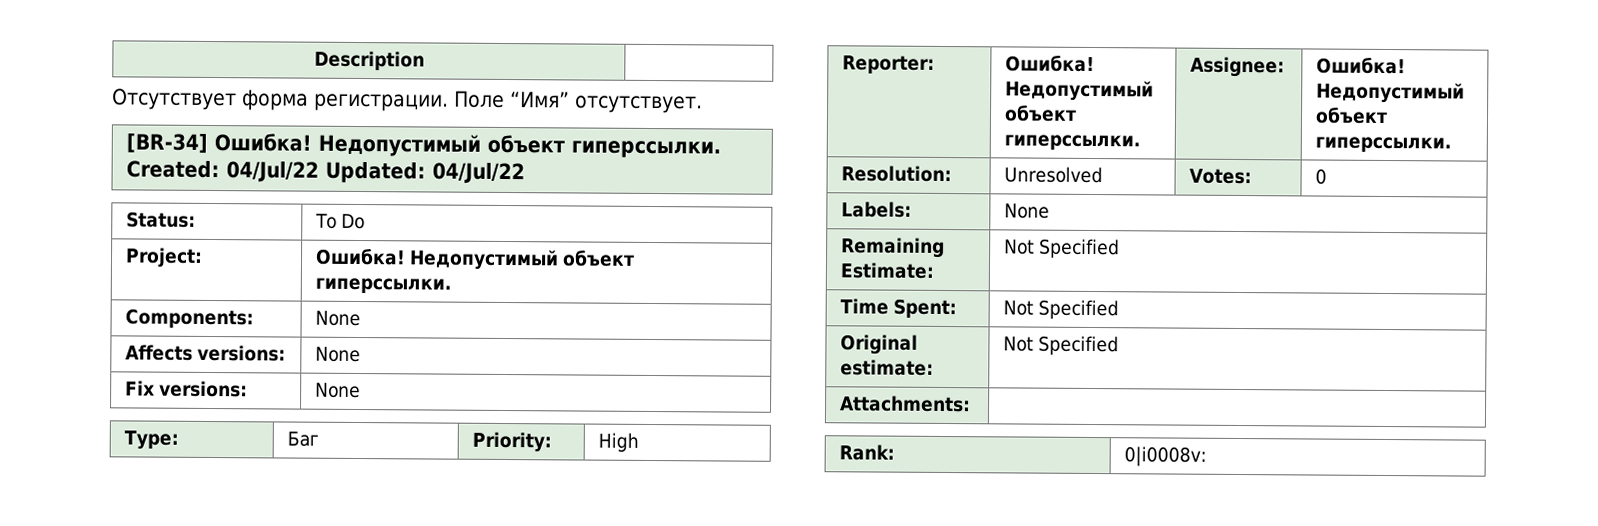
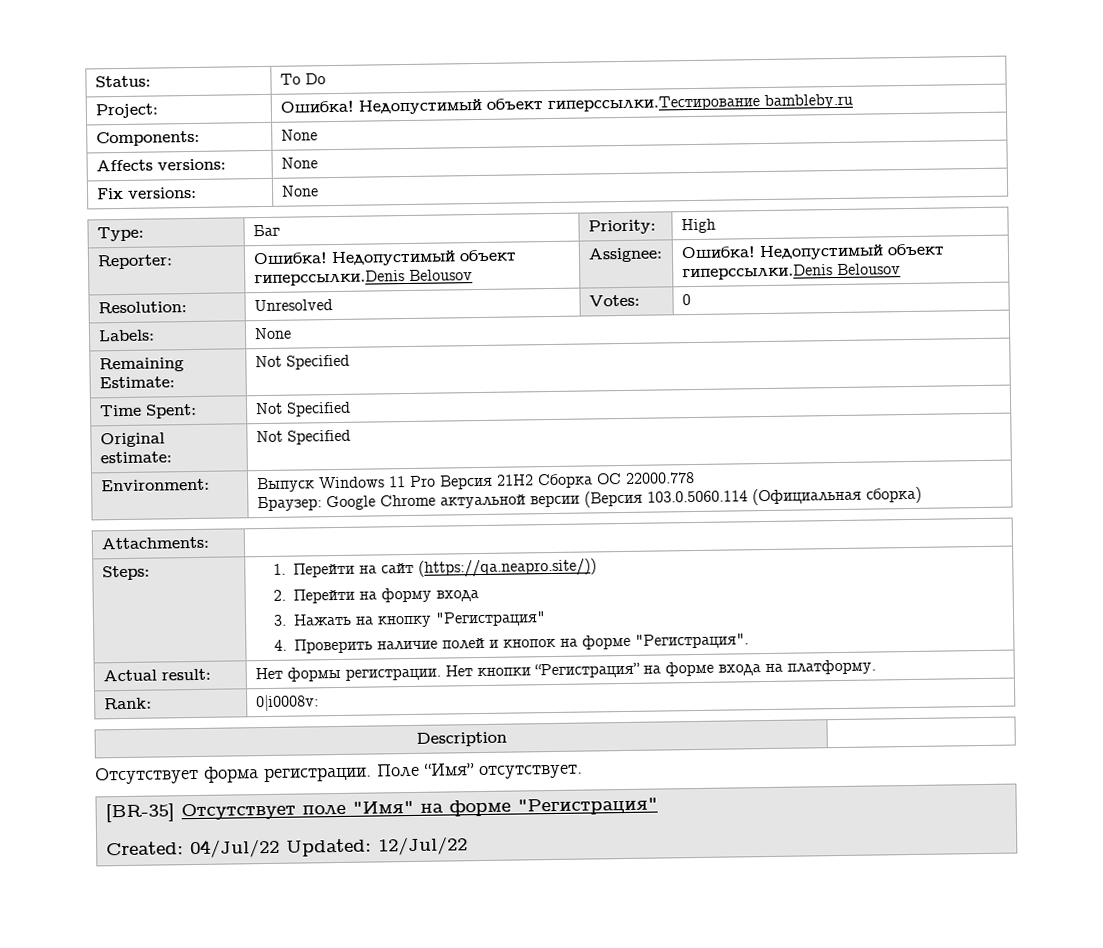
- Description |
- Отсутствует форма регистрации. Поле “Имя” отсутствует.
- [BR-34] Ошибка! Недопустимый объект гиперссылки. Created: 04/Jul/22 Updated: 04/Jul/22
- Project: | Ошибка! Недопустимый объект гиперссылки.
+ Project: | Ошибка! Недопустимый объект гиперссылки.Тестирование bambleby.ru
- Reporter: | Ошибка! Недопустимый объект гиперссылки. | Assignee: | Ошибка! Недопустимый объект гиперссылки.
+ Reporter: | Ошибка! Недопустимый объект гиперссылки.Denis Belousov | Assignee: | Ошибка! Недопустимый объект гиперссылки.Denis Belousov
+ Environment: | Выпуск Windows 11 Pro Версия 21H2 Сборка ОС 22000.778
+ Браузер: Google Chrome актуальной версии (Версия 103.0.5060.114 (Официальная сборка)
  Attachments: |
+ Steps: | 1. Перейти на сайт (https://qa.neapro.site/))
+ 2. Перейти на форму входа
+ 3. Нажать на кнопку "Регистрация"
+ 4. Проверить наличие полей и кнопок на форме "Регистрация".
+ Actual result: | Нет формы регистрации. Нет кнопки “Регистрация” на форме входа на платформу.
  Rank: | 0|i0008v:
+ Description |
+ Отсутствует форма регистрации. Поле “Имя” отсутствует.
+ [BR-35] Отсутствует поле "Имя" на форме "Регистрация"
+ Created: 04/Jul/22 Updated: 12/Jul/22

